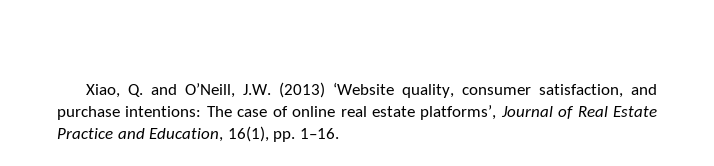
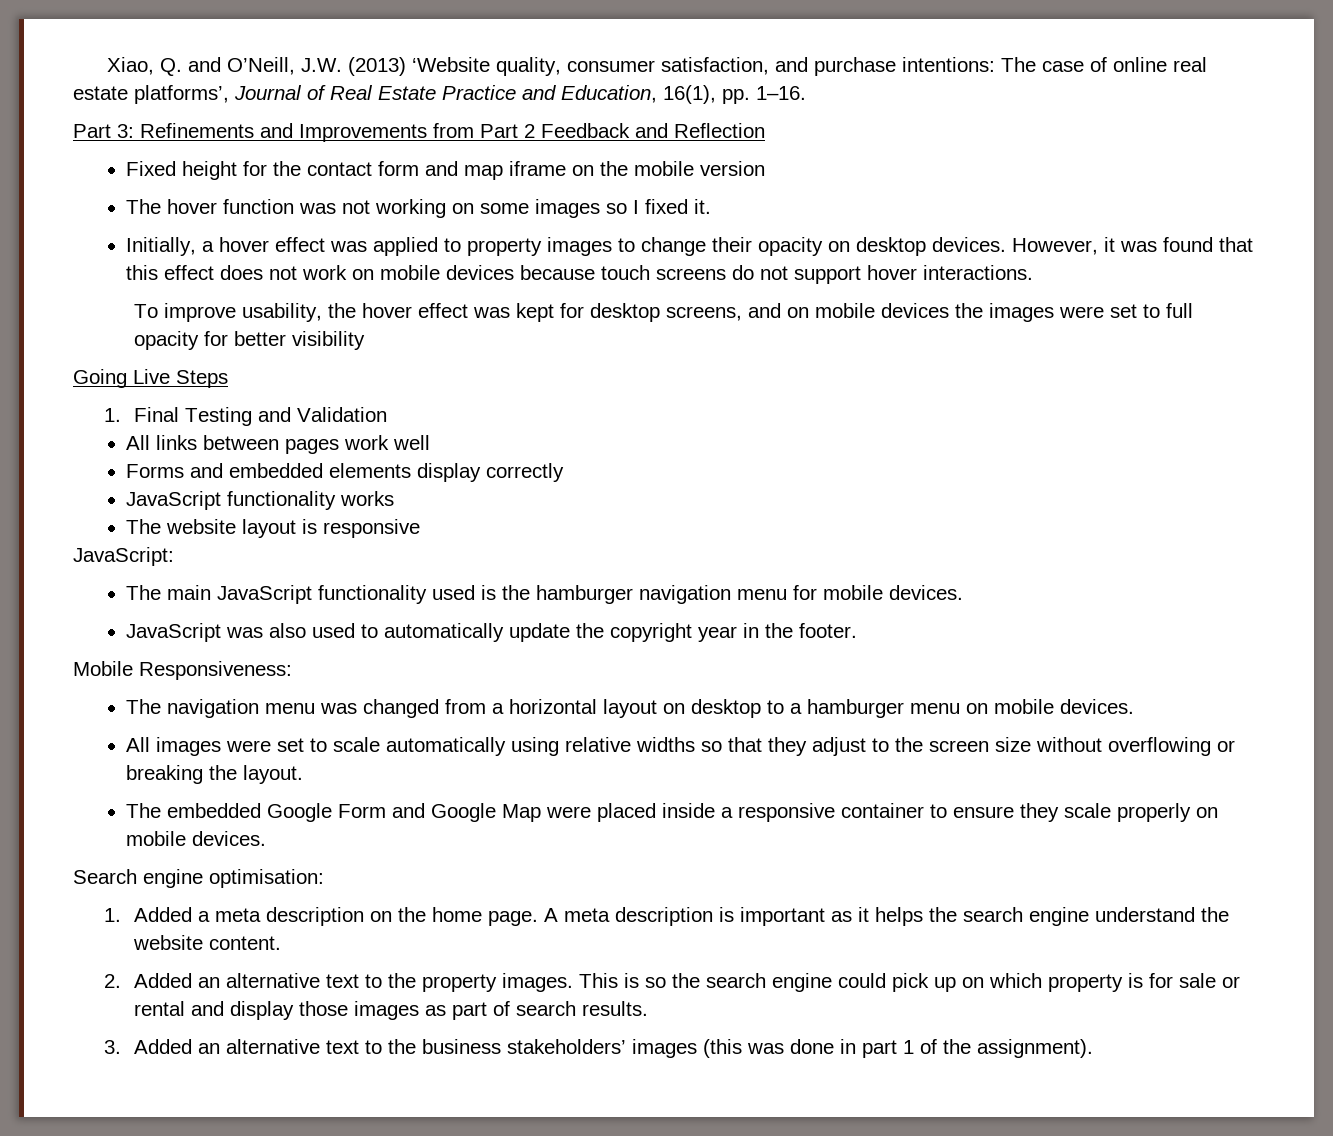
+ Part 3: Refinements and Improvements from Part 2 Feedback and Reflection
+ Fixed height for the contact form and map iframe on the mobile version
+ The hover function was not working on some images so I fixed it.
+ Initially, a hover effect was applied to property images to change their opacity on desktop devices. However, it was found that this effect does not work on mobile devices because touch screens do not support hover interactions.
+ To improve usability, the hover effect was kept for desktop screens, and on mobile devices the images were set to full opacity for better visibility
+ Going Live Steps
+ 1. Final Testing and Validation
+ All links between pages work well
+ Forms and embedded elements display correctly
+ JavaScript functionality works
+ The website layout is responsive
+ JavaScript:
+ The main JavaScript functionality used is the hamburger navigation menu for mobile devices.
+ JavaScript was also used to automatically update the copyright year in the footer.
+ Mobile Responsiveness:
+ The navigation menu was changed from a horizontal layout on desktop to a hamburger menu on mobile devices.
+ All images were set to scale automatically using relative widths so that they adjust to the screen size without overflowing or breaking the layout.
+ The embedded Google Form and Google Map were placed inside a responsive container to ensure they scale properly on mobile devices.
+ Search engine optimisation:
+ 1. Added a meta description on the home page. A meta description is important as it helps the search engine understand the website content.
+ 2. Added an alternative text to the property images. This is so the search engine could pick up on which property is for sale or rental and display those images as part of search results.
+ 3. Added an alternative text to the business stakeholders’ images (this was done in part 1 of the assignment).

